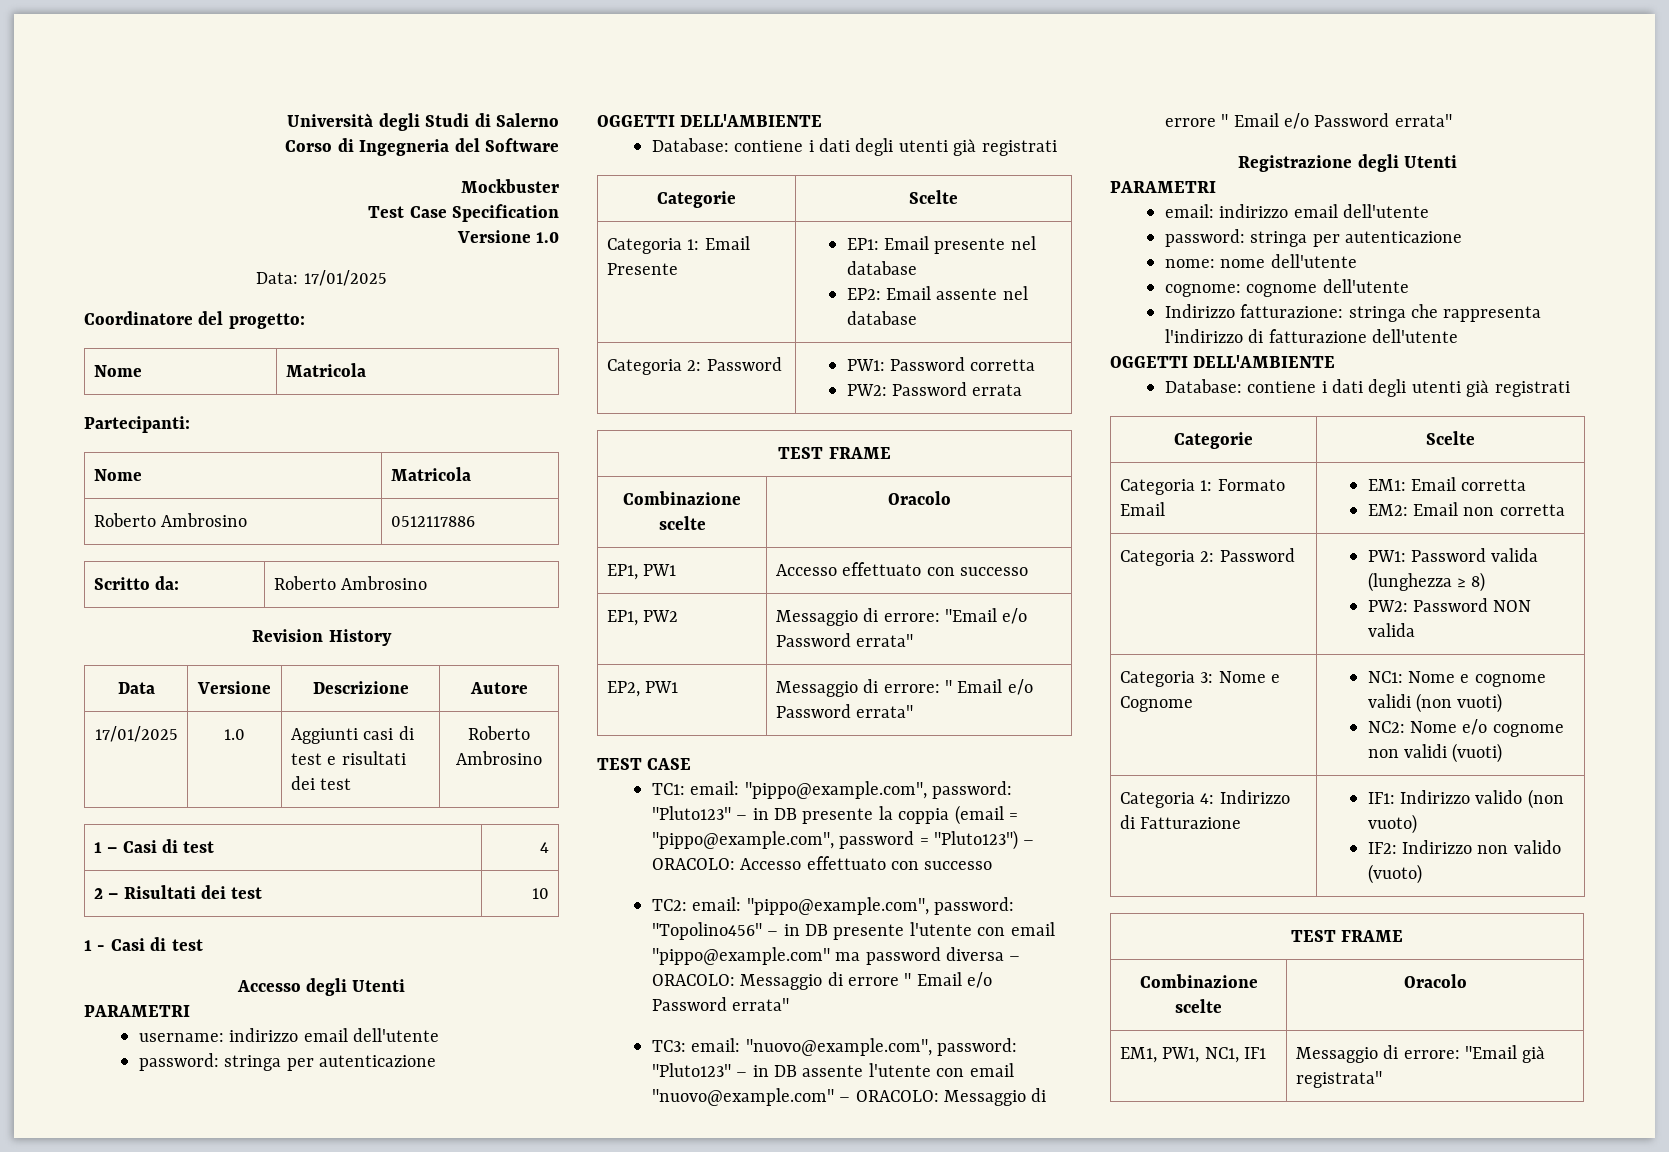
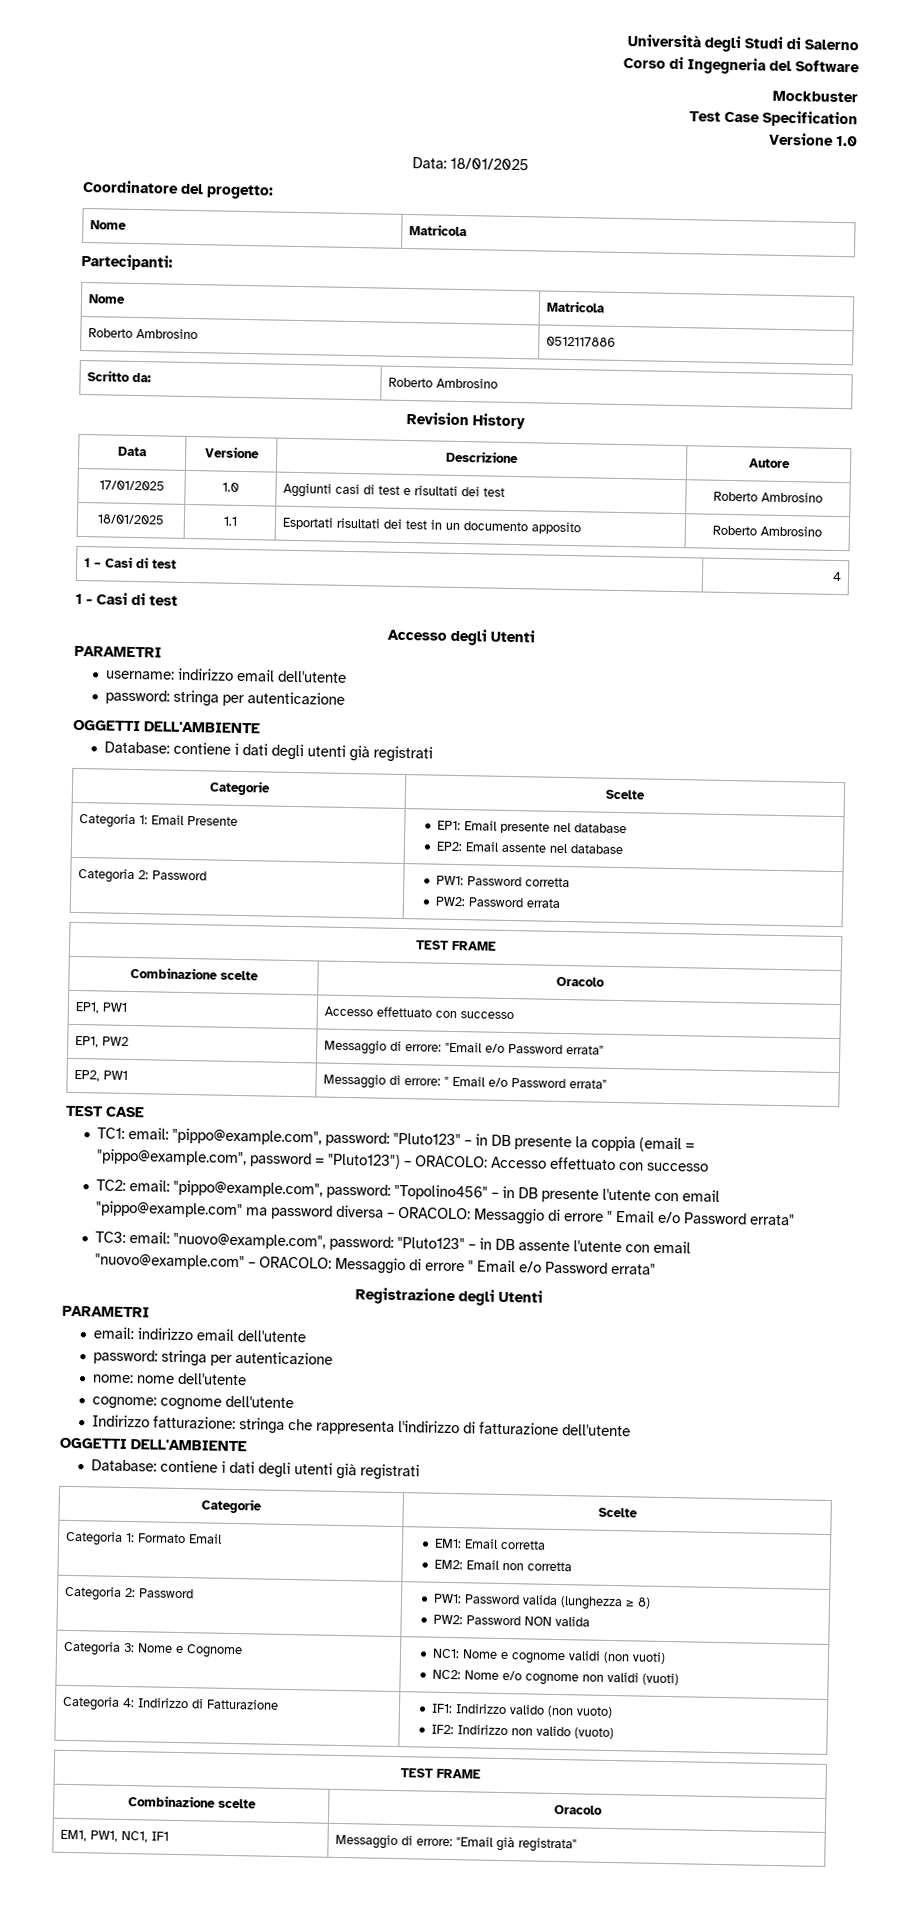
- Data: 17/01/2025
+ Data: 18/01/2025
+ 18/01/2025 | 1.1 | Esportati risultati dei test in un documento apposito | Roberto Ambrosino
- 2 – Risultati dei test | 10

